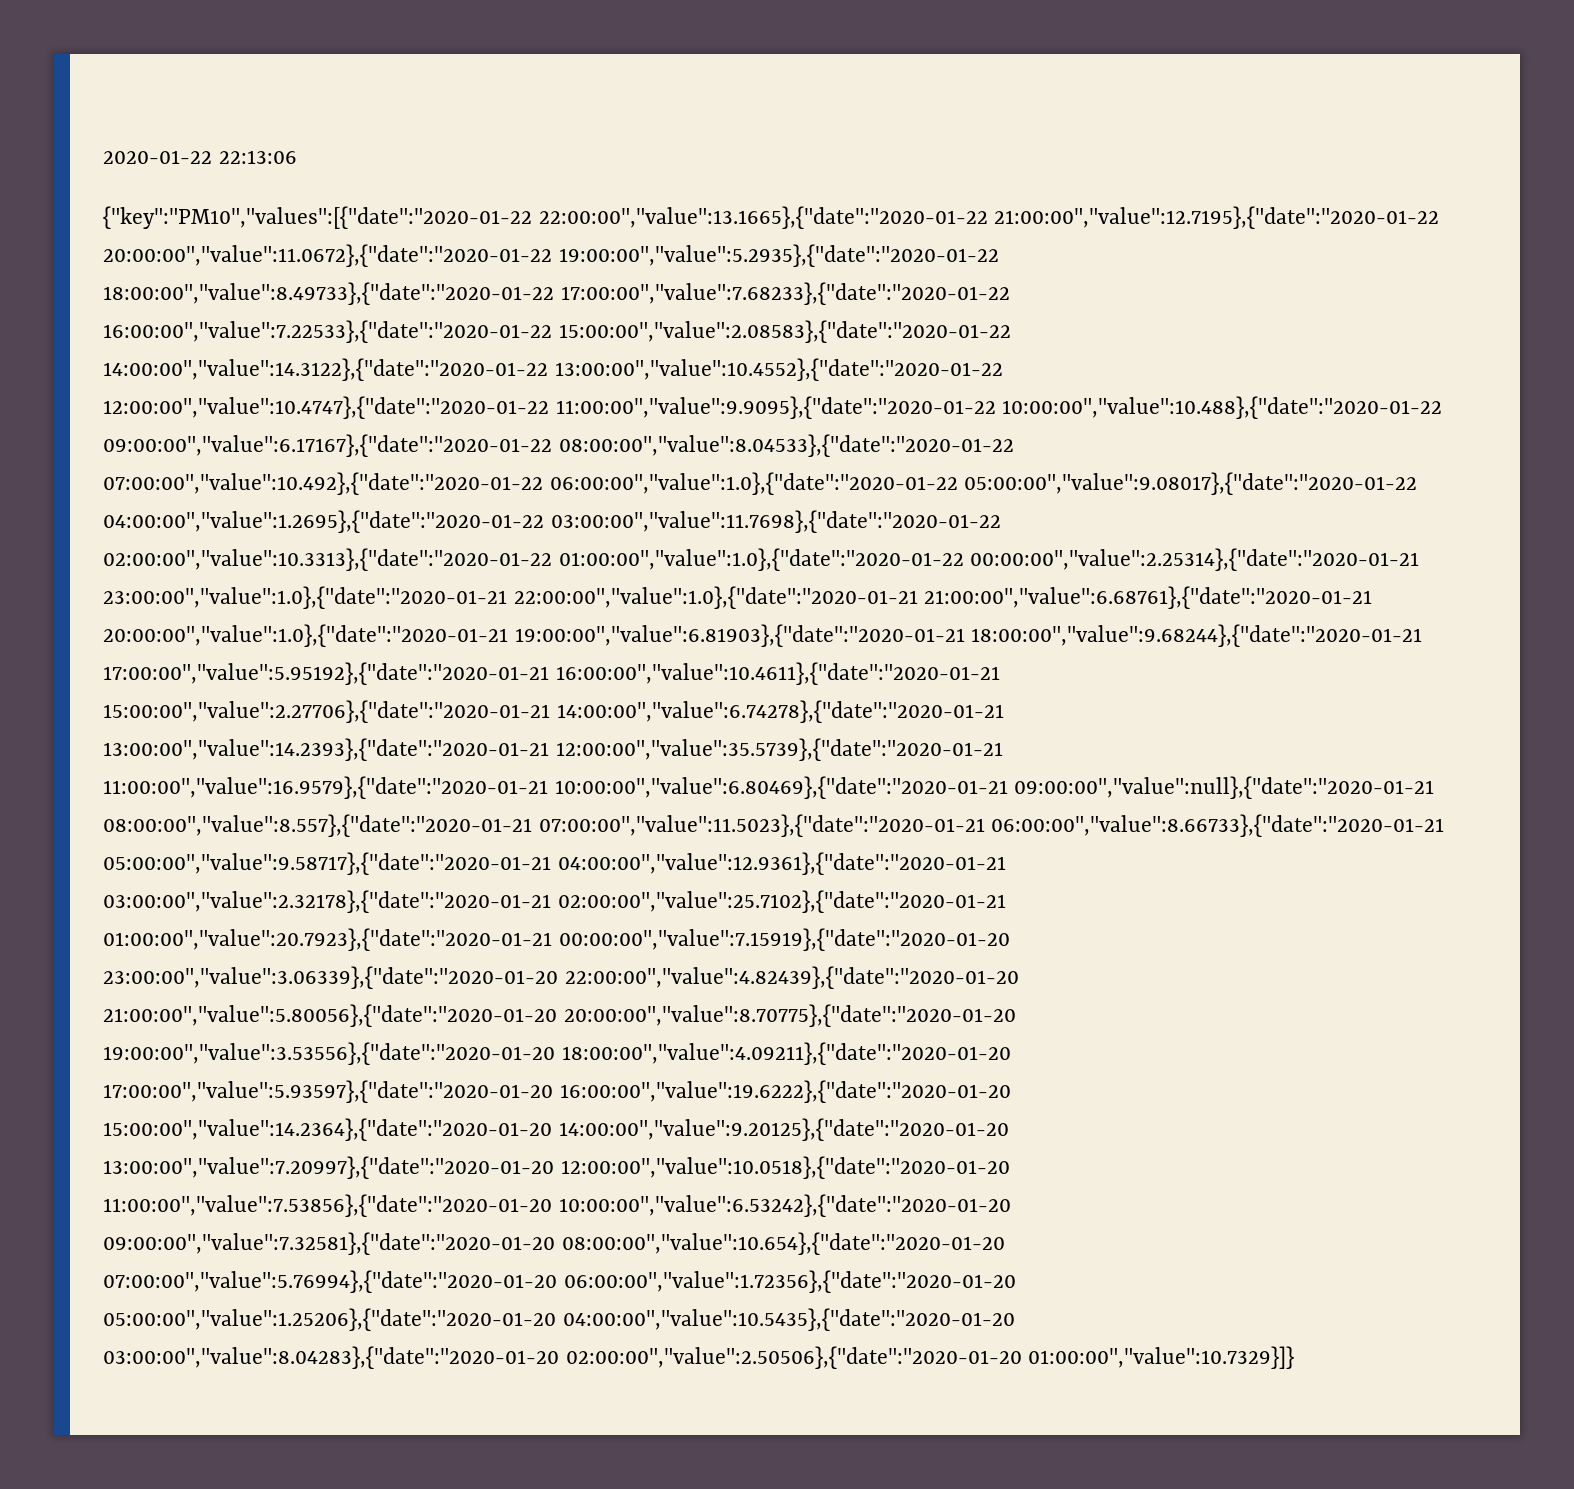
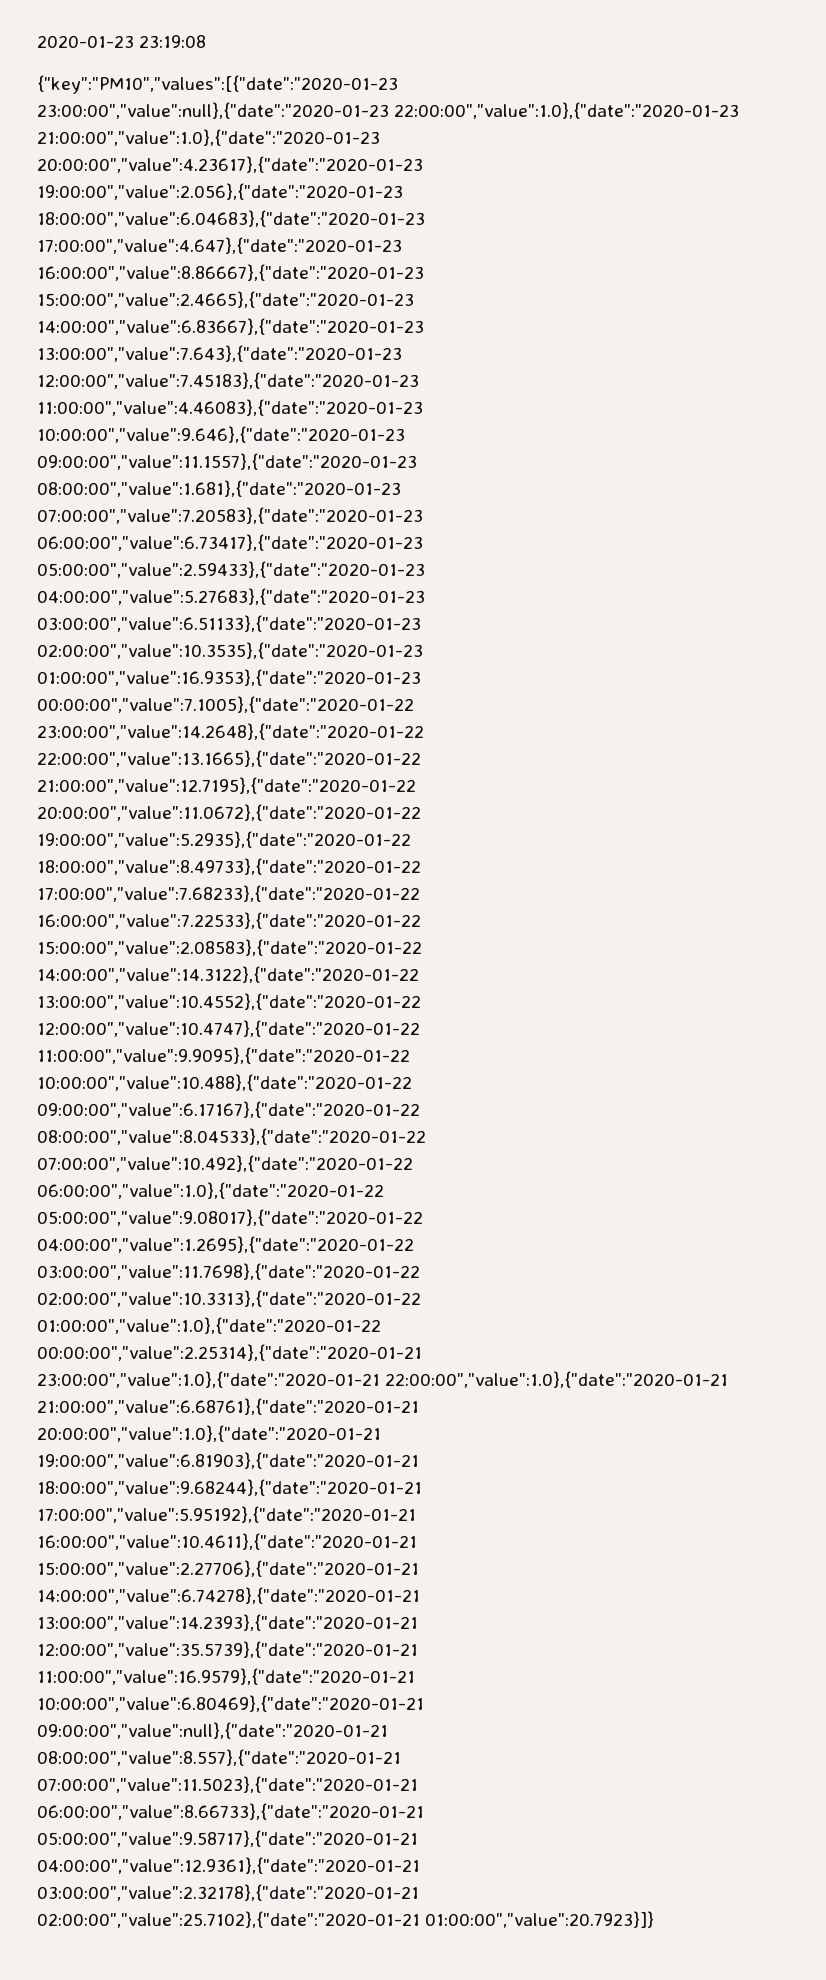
- 2020-01-22 22:13:06
- {"key":"PM10","values":[{"date":"2020-01-22 22:00:00","value":13.1665},{"date":"2020-01-22 21:00:00","value":12.7195},{"date":"2020-01-22 20:00:00","value":11.0672},{"date":"2020-01-22 19:00:00","value":5.2935},{"date":"2020-01-22 18:00:00","value":8.49733},{"date":"2020-01-22 17:00:00","value":7.68233},{"date":"2020-01-22 16:00:00","value":7.22533},{"date":"2020-01-22 15:00:00","value":2.08583},{"date":"2020-01-22 14:00:00","value":14.3122},{"date":"2020-01-22 13:00:00","value":10.4552},{"date":"2020-01-22 12:00:00","value":10.4747},{"date":"2020-01-22 11:00:00","value":9.9095},{"date":"2020-01-22 10:00:00","value":10.488},{"date":"2020-01-22 09:00:00","value":6.17167},{"date":"2020-01-22 08:00:00","value":8.04533},{"date":"2020-01-22 07:00:00","value":10.492},{"date":"2020-01-22 06:00:00","value":1.0},{"date":"2020-01-22 05:00:00","value":9.08017},{"date":"2020-01-22 04:00:00","value":1.2695},{"date":"2020-01-22 03:00:00","value":11.7698},{"date":"2020-01-22 02:00:00","value":10.3313},{"date":"2020-01-22 01:00:00","value":1.0},{"date":"2020-01-22 00:00:00","value":2.25314},{"date":"2020-01-21 23:00:00","value":1.0},{"date":"2020-01-21 22:00:00","value":1.0},{"date":"2020-01-21 21:00:00","value":6.68761},{"date":"2020-01-21 20:00:00","value":1.0},{"date":"2020-01-21 19:00:00","value":6.81903},{"date":"2020-01-21 18:00:00","value":9.68244},{"date":"2020-01-21 17:00:00","value":5.95192},{"date":"2020-01-21 16:00:00","value":10.4611},{"date":"2020-01-21 15:00:00","value":2.27706},{"date":"2020-01-21 14:00:00","value":6.74278},{"date":"2020-01-21 13:00:00","value":14.2393},{"date":"2020-01-21 12:00:00","value":35.5739},{"date":"2020-01-21 11:00:00","value":16.9579},{"date":"2020-01-21 10:00:00","value":6.80469},{"date":"2020-01-21 09:00:00","value":null},{"date":"2020-01-21 08:00:00","value":8.557},{"date":"2020-01-21 07:00:00","value":11.5023},{"date":"2020-01-21 06:00:00","value":8.66733},{"date":"2020-01-21 05:00:00","value":9.58717},{"date":"2020-01-21 04:00:00","value":12.9361},{"date":"2020-01-21 03:00:00","value":2.32178},{"date":"2020-01-21 02:00:00","value":25.7102},{"date":"2020-01-21 01:00:00","value":20.7923},{"date":"2020-01-21 00:00:00","value":7.15919},{"date":"2020-01-20 23:00:00","value":3.06339},{"date":"2020-01-20 22:00:00","value":4.82439},{"date":"2020-01-20 21:00:00","value":5.80056},{"date":"2020-01-20 20:00:00","value":8.70775},{"date":"2020-01-20 19:00:00","value":3.53556},{"date":"2020-01-20 18:00:00","value":4.09211},{"date":"2020-01-20 17:00:00","value":5.93597},{"date":"2020-01-20 16:00:00","value":19.6222},{"date":"2020-01-20 15:00:00","value":14.2364},{"date":"2020-01-20 14:00:00","value":9.20125},{"date":"2020-01-20 13:00:00","value":7.20997},{"date":"2020-01-20 12:00:00","value":10.0518},{"date":"2020-01-20 11:00:00","value":7.53856},{"date":"2020-01-20 10:00:00","value":6.53242},{"date":"2020-01-20 09:00:00","value":7.32581},{"date":"2020-01-20 08:00:00","value":10.654},{"date":"2020-01-20 07:00:00","value":5.76994},{"date":"2020-01-20 06:00:00","value":1.72356},{"date":"2020-01-20 05:00:00","value":1.25206},{"date":"2020-01-20 04:00:00","value":10.5435},{"date":"2020-01-20 03:00:00","value":8.04283},{"date":"2020-01-20 02:00:00","value":2.50506},{"date":"2020-01-20 01:00:00","value":10.7329}]}
+ 2020-01-23 23:19:08
+ {"key":"PM10","values":[{"date":"2020-01-23 23:00:00","value":null},{"date":"2020-01-23 22:00:00","value":1.0},{"date":"2020-01-23 21:00:00","value":1.0},{"date":"2020-01-23 20:00:00","value":4.23617},{"date":"2020-01-23 19:00:00","value":2.056},{"date":"2020-01-23 18:00:00","value":6.04683},{"date":"2020-01-23 17:00:00","value":4.647},{"date":"2020-01-23 16:00:00","value":8.86667},{"date":"2020-01-23 15:00:00","value":2.4665},{"date":"2020-01-23 14:00:00","value":6.83667},{"date":"2020-01-23 13:00:00","value":7.643},{"date":"2020-01-23 12:00:00","value":7.45183},{"date":"2020-01-23 11:00:00","value":4.46083},{"date":"2020-01-23 10:00:00","value":9.646},{"date":"2020-01-23 09:00:00","value":11.1557},{"date":"2020-01-23 08:00:00","value":1.681},{"date":"2020-01-23 07:00:00","value":7.20583},{"date":"2020-01-23 06:00:00","value":6.73417},{"date":"2020-01-23 05:00:00","value":2.59433},{"date":"2020-01-23 04:00:00","value":5.27683},{"date":"2020-01-23 03:00:00","value":6.51133},{"date":"2020-01-23 02:00:00","value":10.3535},{"date":"2020-01-23 01:00:00","value":16.9353},{"date":"2020-01-23 00:00:00","value":7.1005},{"date":"2020-01-22 23:00:00","value":14.2648},{"date":"2020-01-22 22:00:00","value":13.1665},{"date":"2020-01-22 21:00:00","value":12.7195},{"date":"2020-01-22 20:00:00","value":11.0672},{"date":"2020-01-22 19:00:00","value":5.2935},{"date":"2020-01-22 18:00:00","value":8.49733},{"date":"2020-01-22 17:00:00","value":7.68233},{"date":"2020-01-22 16:00:00","value":7.22533},{"date":"2020-01-22 15:00:00","value":2.08583},{"date":"2020-01-22 14:00:00","value":14.3122},{"date":"2020-01-22 13:00:00","value":10.4552},{"date":"2020-01-22 12:00:00","value":10.4747},{"date":"2020-01-22 11:00:00","value":9.9095},{"date":"2020-01-22 10:00:00","value":10.488},{"date":"2020-01-22 09:00:00","value":6.17167},{"date":"2020-01-22 08:00:00","value":8.04533},{"date":"2020-01-22 07:00:00","value":10.492},{"date":"2020-01-22 06:00:00","value":1.0},{"date":"2020-01-22 05:00:00","value":9.08017},{"date":"2020-01-22 04:00:00","value":1.2695},{"date":"2020-01-22 03:00:00","value":11.7698},{"date":"2020-01-22 02:00:00","value":10.3313},{"date":"2020-01-22 01:00:00","value":1.0},{"date":"2020-01-22 00:00:00","value":2.25314},{"date":"2020-01-21 23:00:00","value":1.0},{"date":"2020-01-21 22:00:00","value":1.0},{"date":"2020-01-21 21:00:00","value":6.68761},{"date":"2020-01-21 20:00:00","value":1.0},{"date":"2020-01-21 19:00:00","value":6.81903},{"date":"2020-01-21 18:00:00","value":9.68244},{"date":"2020-01-21 17:00:00","value":5.95192},{"date":"2020-01-21 16:00:00","value":10.4611},{"date":"2020-01-21 15:00:00","value":2.27706},{"date":"2020-01-21 14:00:00","value":6.74278},{"date":"2020-01-21 13:00:00","value":14.2393},{"date":"2020-01-21 12:00:00","value":35.5739},{"date":"2020-01-21 11:00:00","value":16.9579},{"date":"2020-01-21 10:00:00","value":6.80469},{"date":"2020-01-21 09:00:00","value":null},{"date":"2020-01-21 08:00:00","value":8.557},{"date":"2020-01-21 07:00:00","value":11.5023},{"date":"2020-01-21 06:00:00","value":8.66733},{"date":"2020-01-21 05:00:00","value":9.58717},{"date":"2020-01-21 04:00:00","value":12.9361},{"date":"2020-01-21 03:00:00","value":2.32178},{"date":"2020-01-21 02:00:00","value":25.7102},{"date":"2020-01-21 01:00:00","value":20.7923}]}

